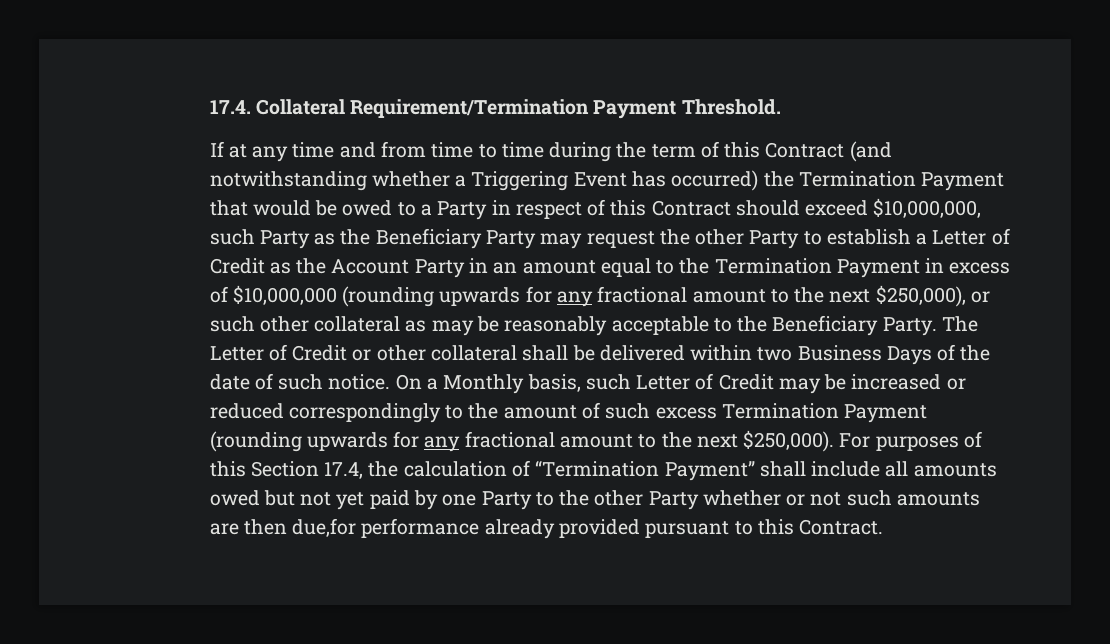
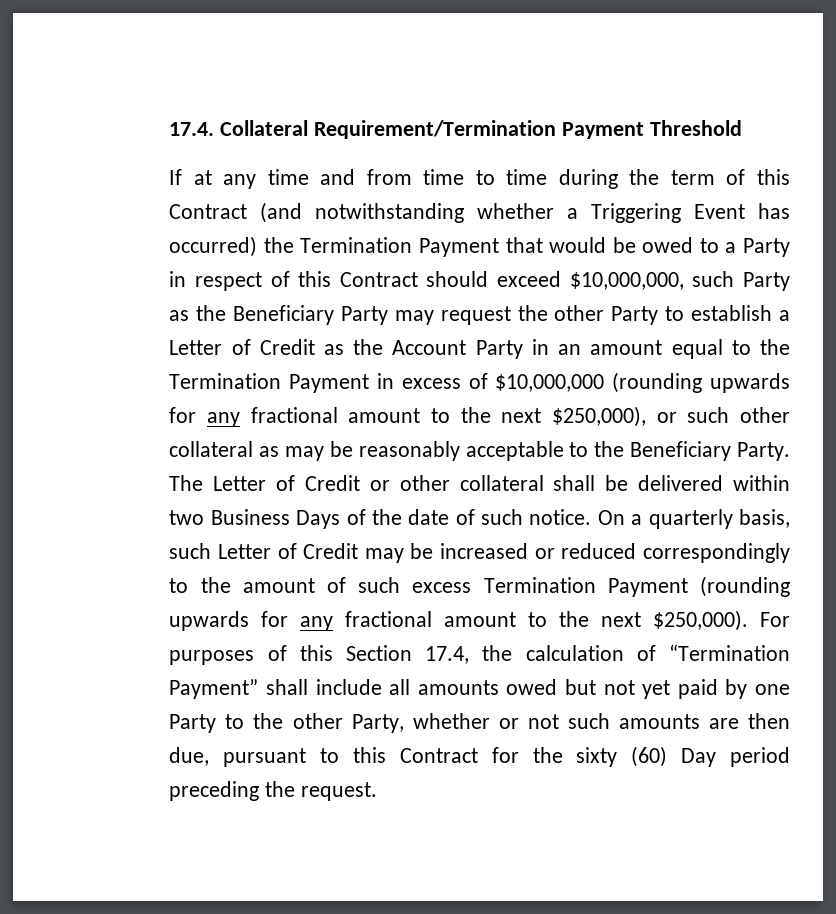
- 17.4. Collateral Requirement/Termination Payment Threshold.
+ 17.4. Collateral Requirement/Termination Payment Threshold
- On a Monthly basis, such Letter of Credit may be increased or reduced correspondingly to the amount of such excess Termination Payment (rounding upwards for any fractional amount to the next $250,000).
+ On a quarterly basis, such Letter of Credit may be increased or reduced correspondingly to the amount of such excess Termination Payment (rounding upwards for any fractional amount to the next $250,000).
- For purposes of this Section 17.4, the calculation of “Termination Payment” shall include all amounts owed but not yet paid by one Party to the other Party whether or not such amounts are then due,for performance already provided pursuant to this Contract.
+ For purposes of this Section 17.4, the calculation of “Termination Payment” shall include all amounts owed but not yet paid by one Party to the other Party, whether or not such amounts are then due, pursuant to this Contract for the sixty (60) Day period preceding the request.

